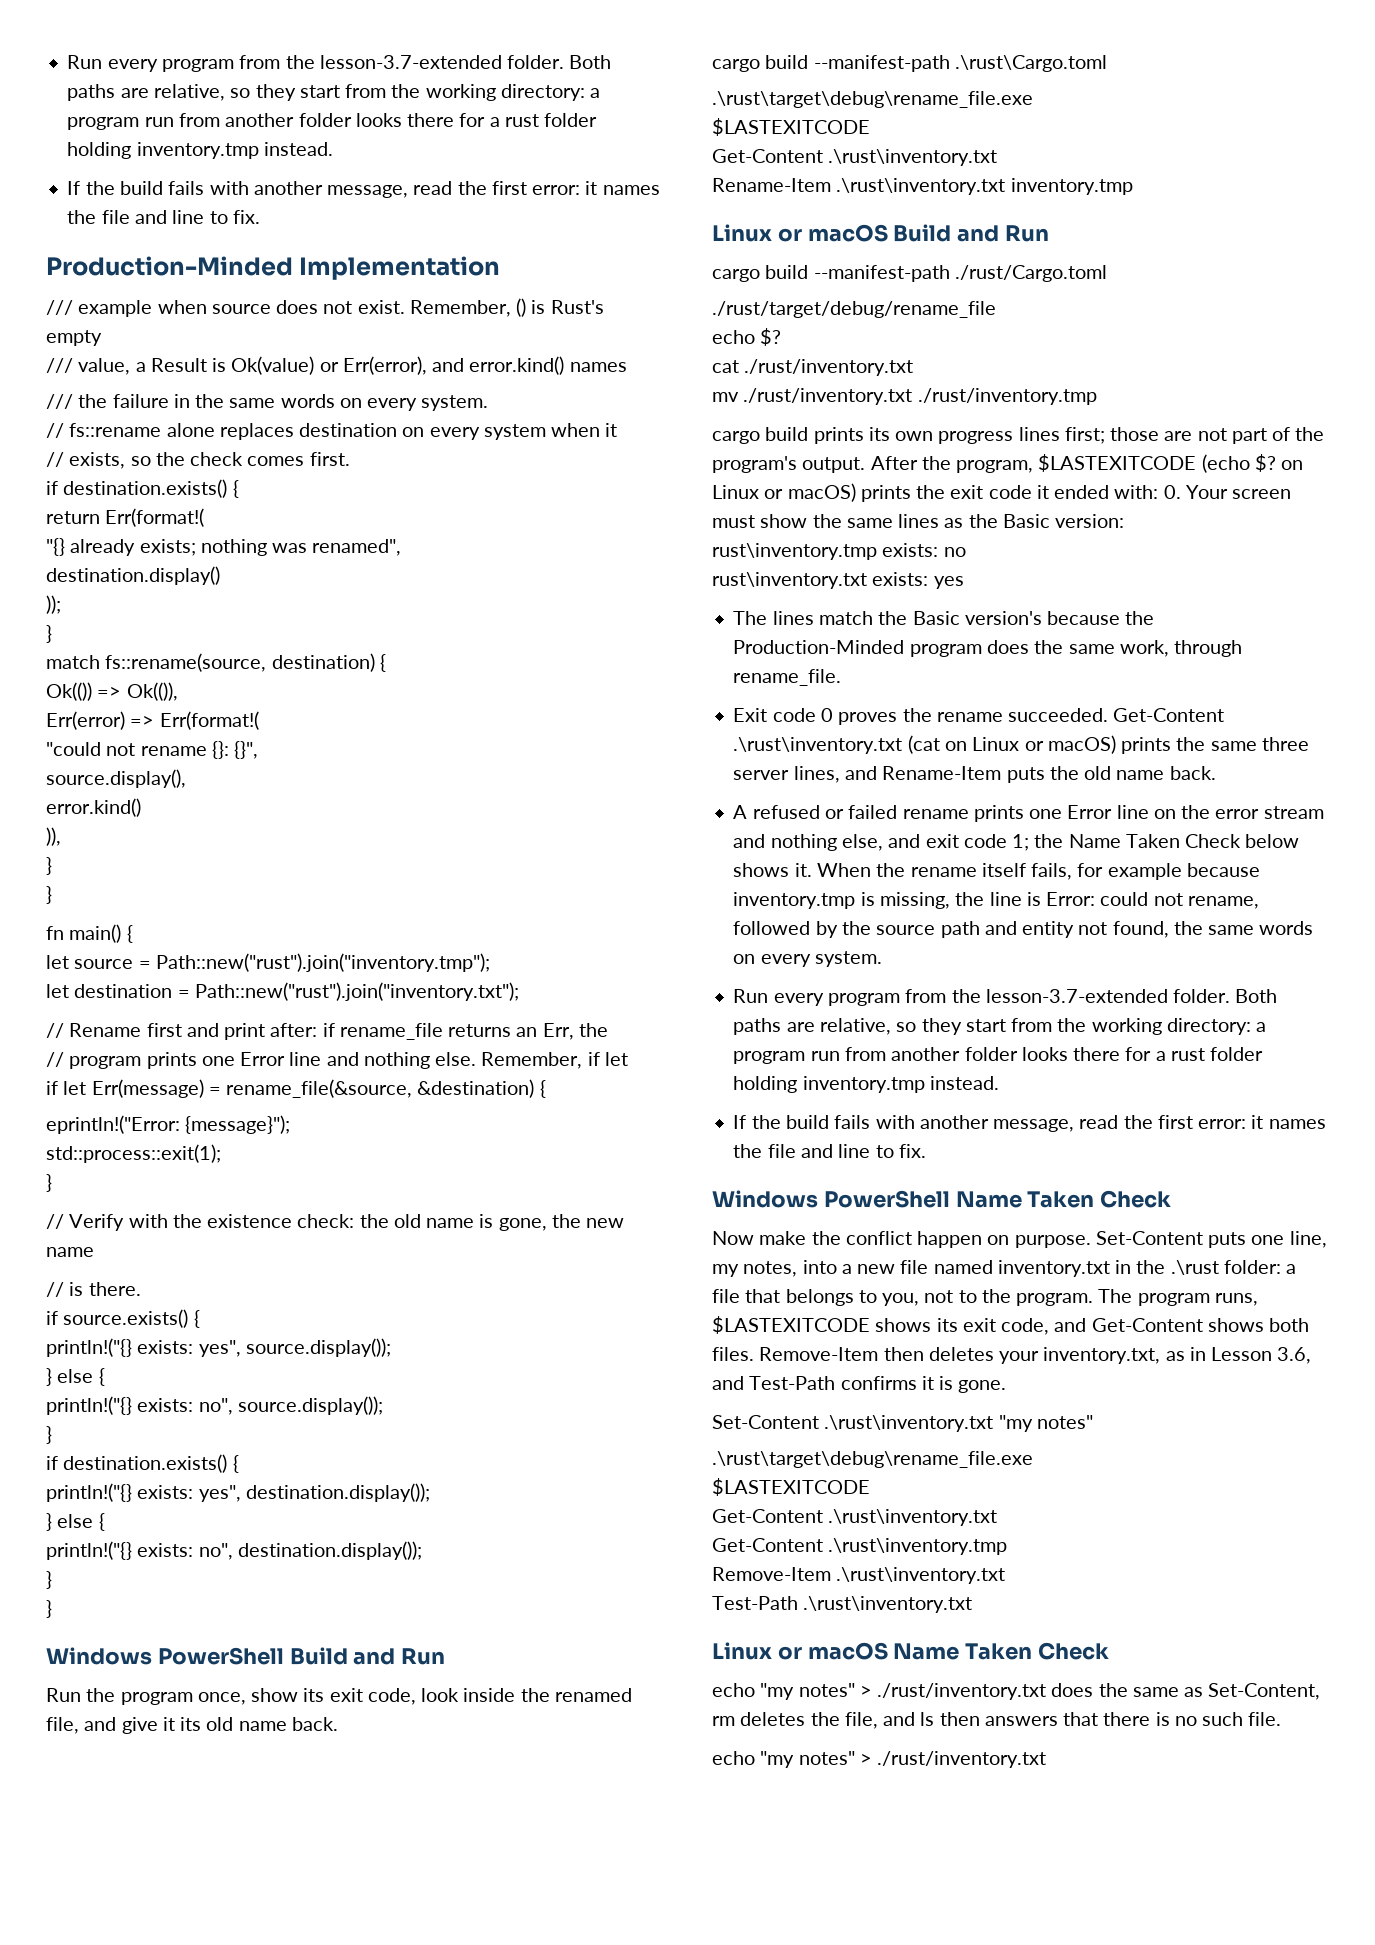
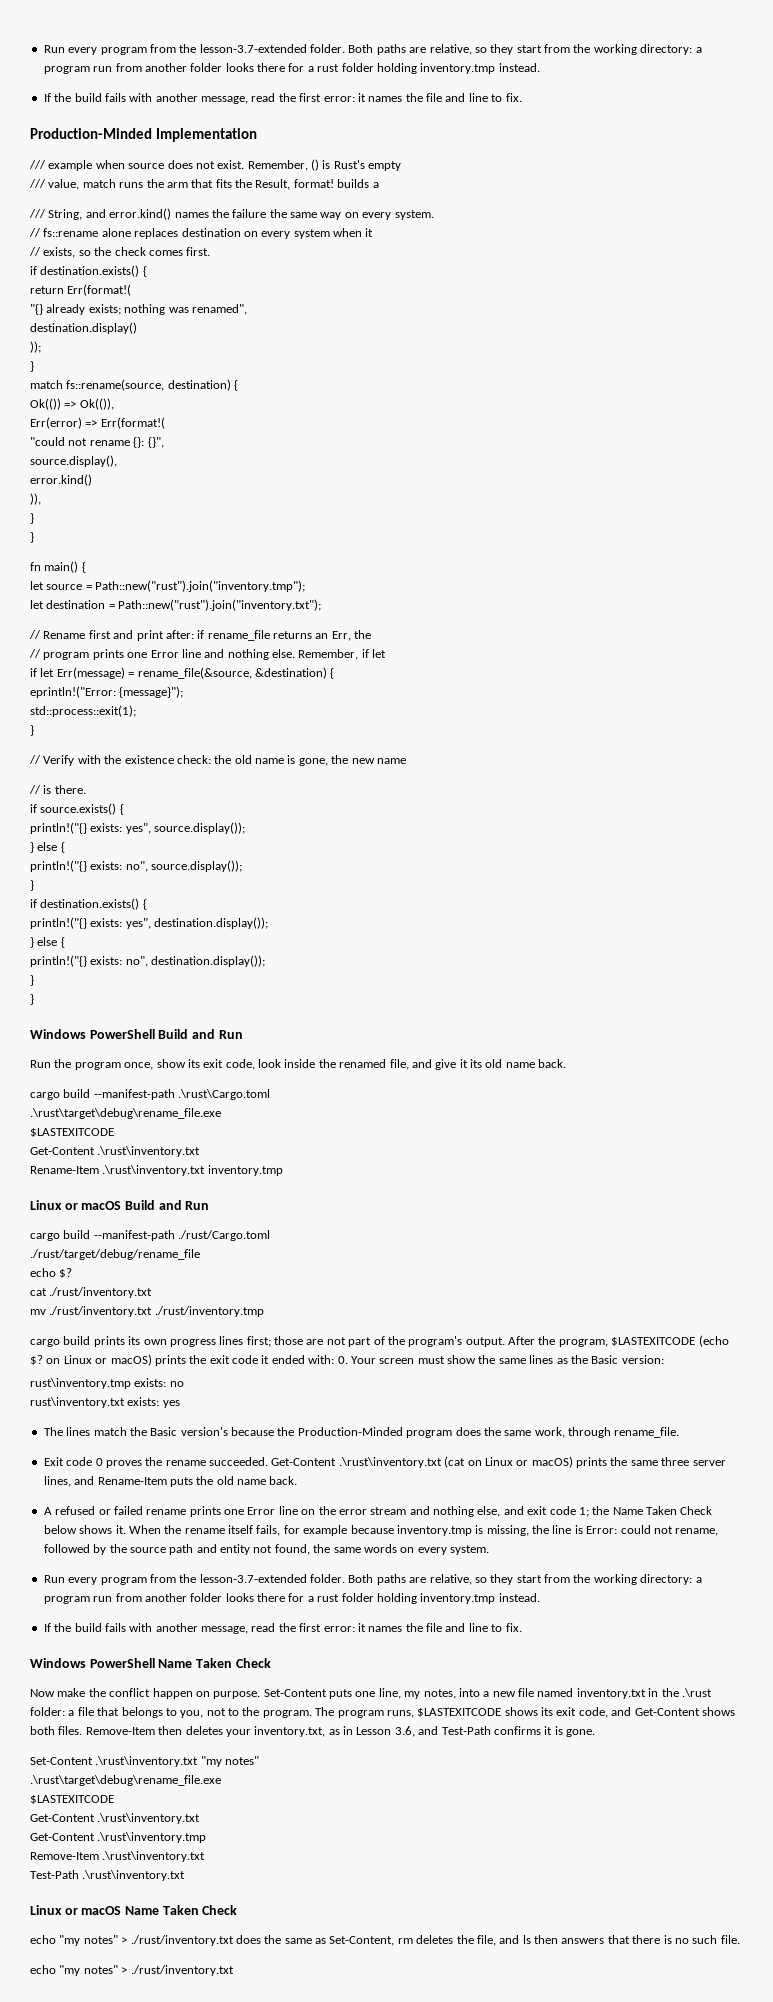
- /// value, a Result is Ok(value) or Err(error), and error.kind() names
- /// the failure in the same words on every system.
+ /// value, match runs the arm that fits the Result, format! builds a
+ /// String, and error.kind() names the failure the same way on every system.

